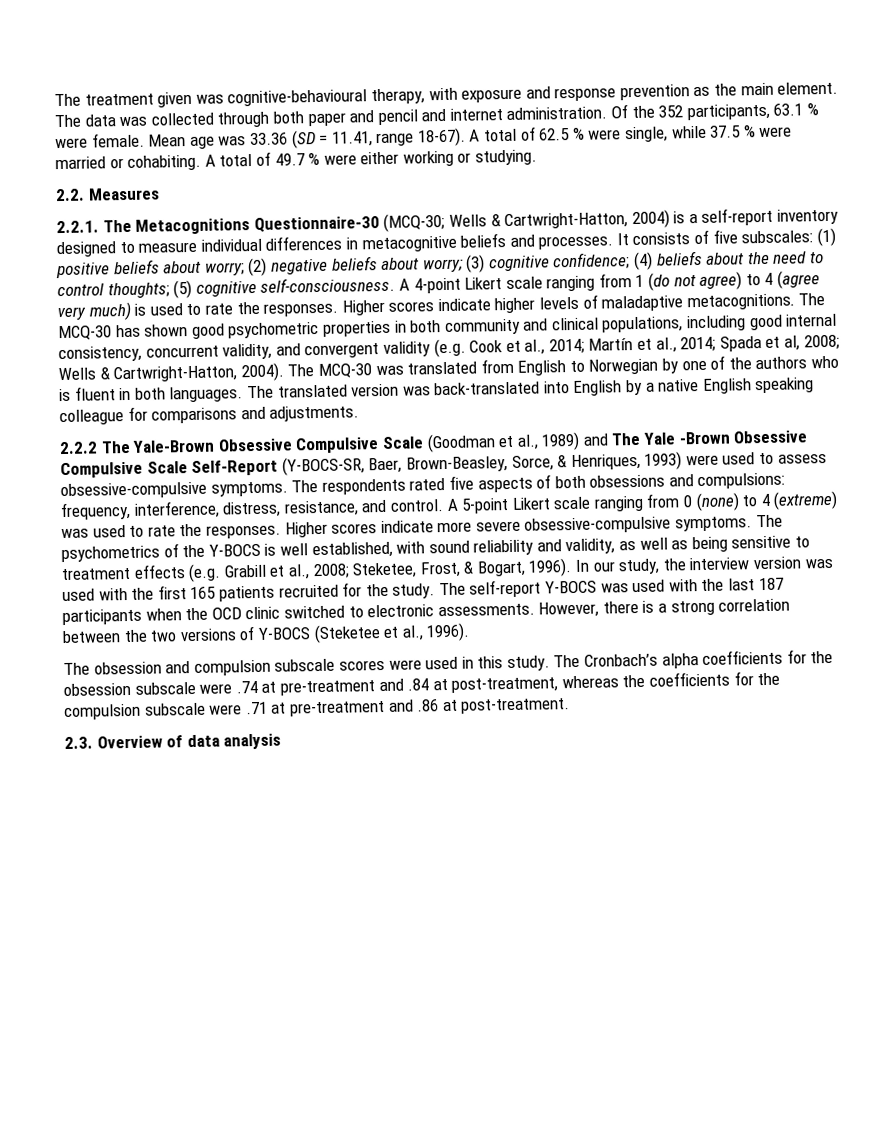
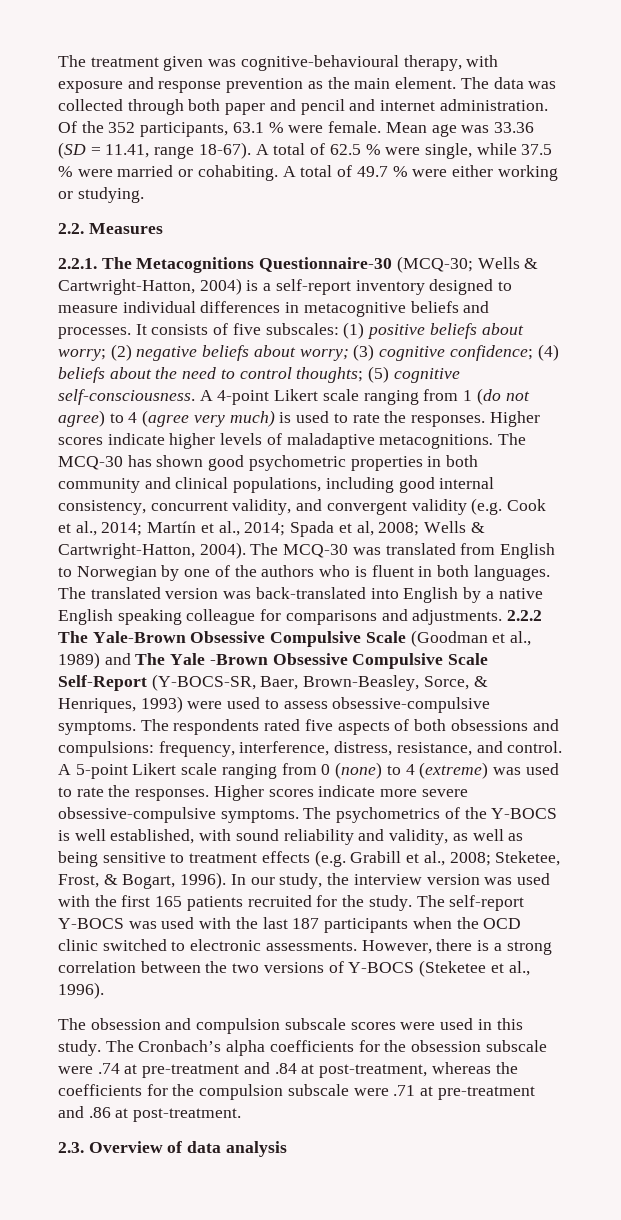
- The translated version was back-translated into English by a native English speaking colleague for comparisons and adjustments.
- 2.2.2 The Yale-Brown Obsessive Compulsive Scale (Goodman et al., 1989) and The Yale -Brown Obsessive Compulsive Scale Self-Report (Y-BOCS-SR, Baer, Brown-Beasley, Sorce, & Henriques, 1993) were used to assess obsessive-compulsive symptoms.
+ The translated version was back-translated into English by a native English speaking colleague for comparisons and adjustments. 2.2.2 The Yale-Brown Obsessive Compulsive Scale (Goodman et al., 1989) and The Yale -Brown Obsessive Compulsive Scale Self-Report (Y-BOCS-SR, Baer, Brown-Beasley, Sorce, & Henriques, 1993) were used to assess obsessive-compulsive symptoms.

